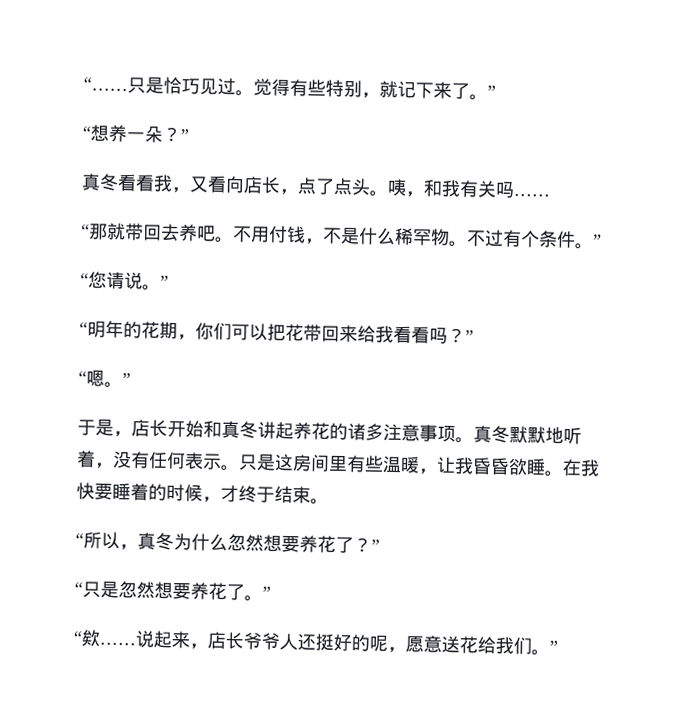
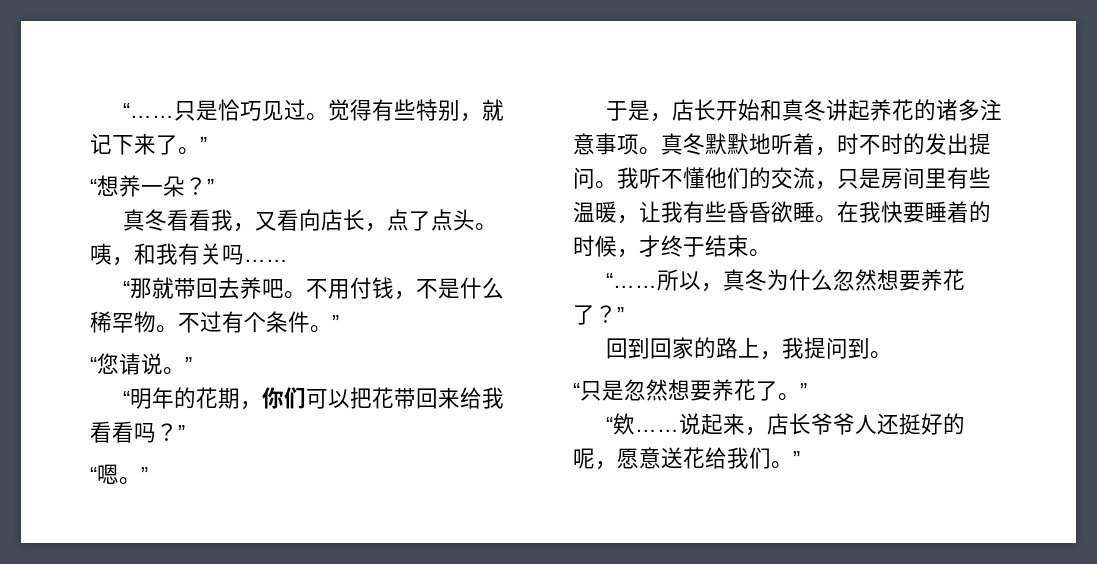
- 真冬默默地听着，没有任何表示。只是这房间里有些温暖，让我昏昏欲睡。
+ 真冬默默地听着，时不时的发出提问。我听不懂他们的交流，只是房间里有些温暖，让我有些昏昏欲睡。
- “所以，真冬为什么忽然想要养花了？”
+ “……所以，真冬为什么忽然想要养花了？”
+ 回到回家的路上，我提问到。

